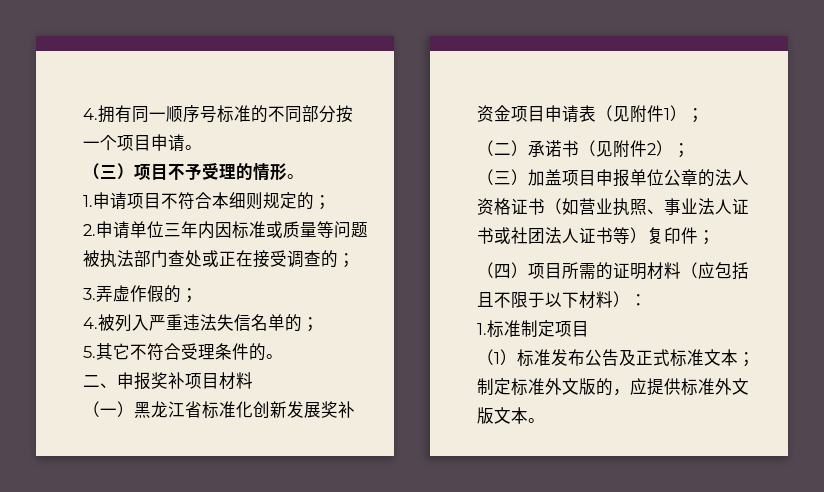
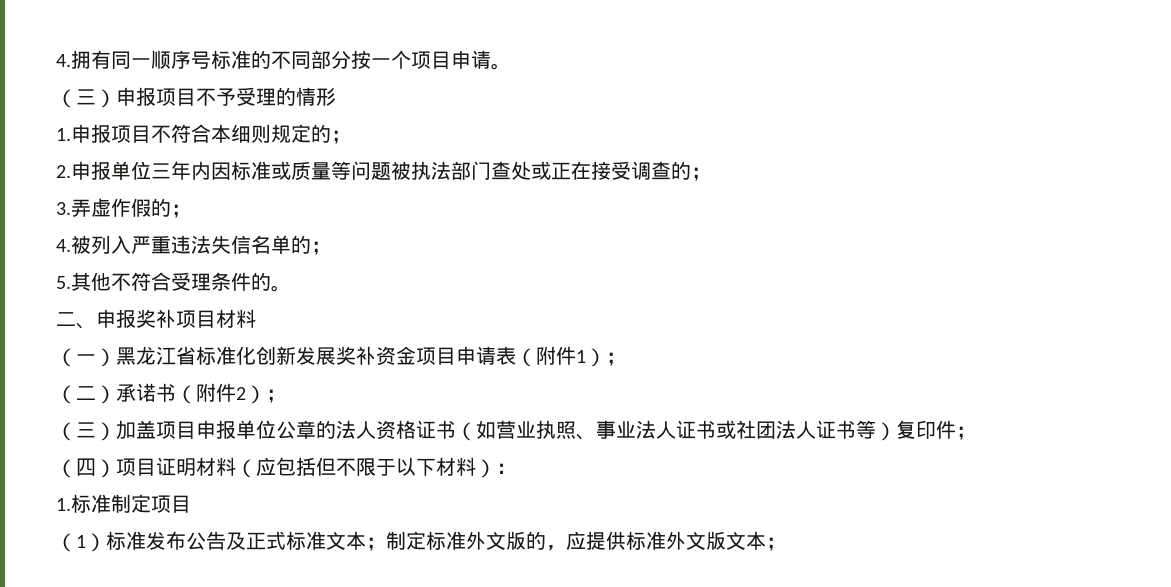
- （三）项目不予受理的情形。
+ （三）申报项目不予受理的情形
- 1.申请项目不符合本细则规定的；
+ 1.申报项目不符合本细则规定的；
- 2.申请单位三年内因标准或质量等问题被执法部门查处或正在接受调查的；
+ 2.申报单位三年内因标准或质量等问题被执法部门查处或正在接受调查的；
- 5.其它不符合受理条件的。
+ 5.其他不符合受理条件的。
- （一）黑龙江省标准化创新发展奖补资金项目申请表（见附件1）；
+ （一）黑龙江省标准化创新发展奖补资金项目申请表（附件1）；
- （二）承诺书（见附件2）；
+ （二）承诺书（附件2）；
- （四）项目所需的证明材料（应包括且不限于以下材料）：
+ （四）项目证明材料（应包括但不限于以下材料）：
- （1）标准发布公告及正式标准文本；制定标准外文版的，应提供标准外文版文本。
+ （1）标准发布公告及正式标准文本；制定标准外文版的，应提供标准外文版文本；

